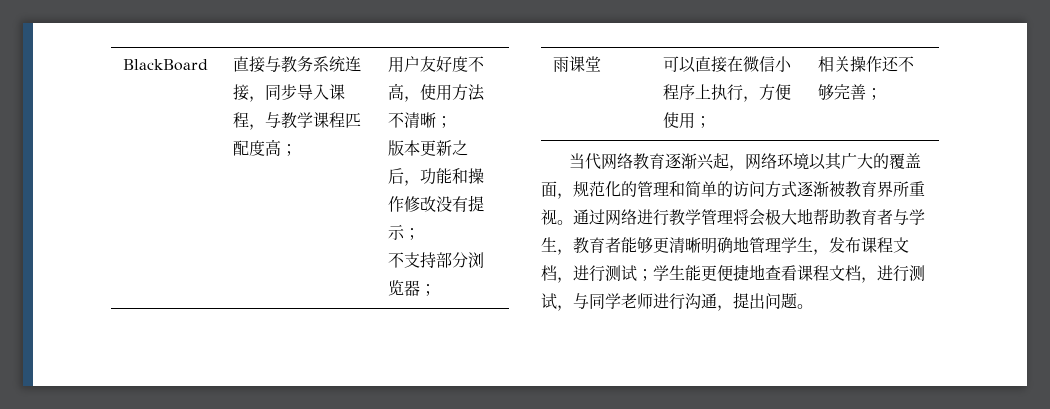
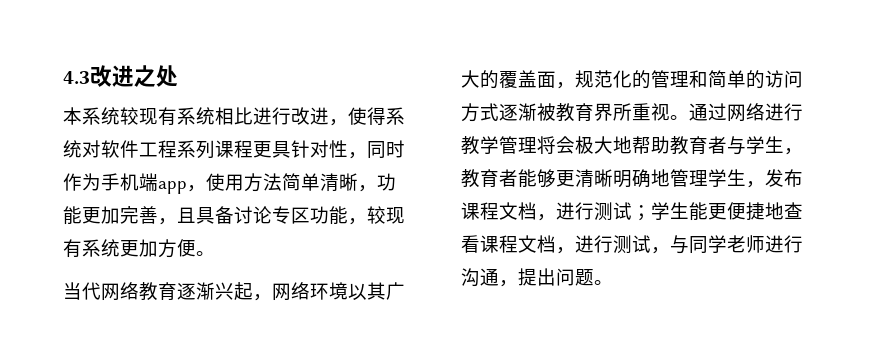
- BlackBoard | 直接与教务系统连接，同步导入课程，与教学课程匹配度高； | 用户友好度不高，使用方法不清晰；
- 版本更新之后，功能和操作修改没有提示；
- 不支持部分浏览器；
- 雨课堂 | 可以直接在微信小程序上执行，方便使用； | 相关操作还不够完善；
+ 4.3改进之处
+ 本系统较现有系统相比进行改进，使得系统对软件工程系列课程更具针对性，同时作为手机端app，使用方法简单清晰，功能更加完善，且具备讨论专区功能，较现有系统更加方便。

